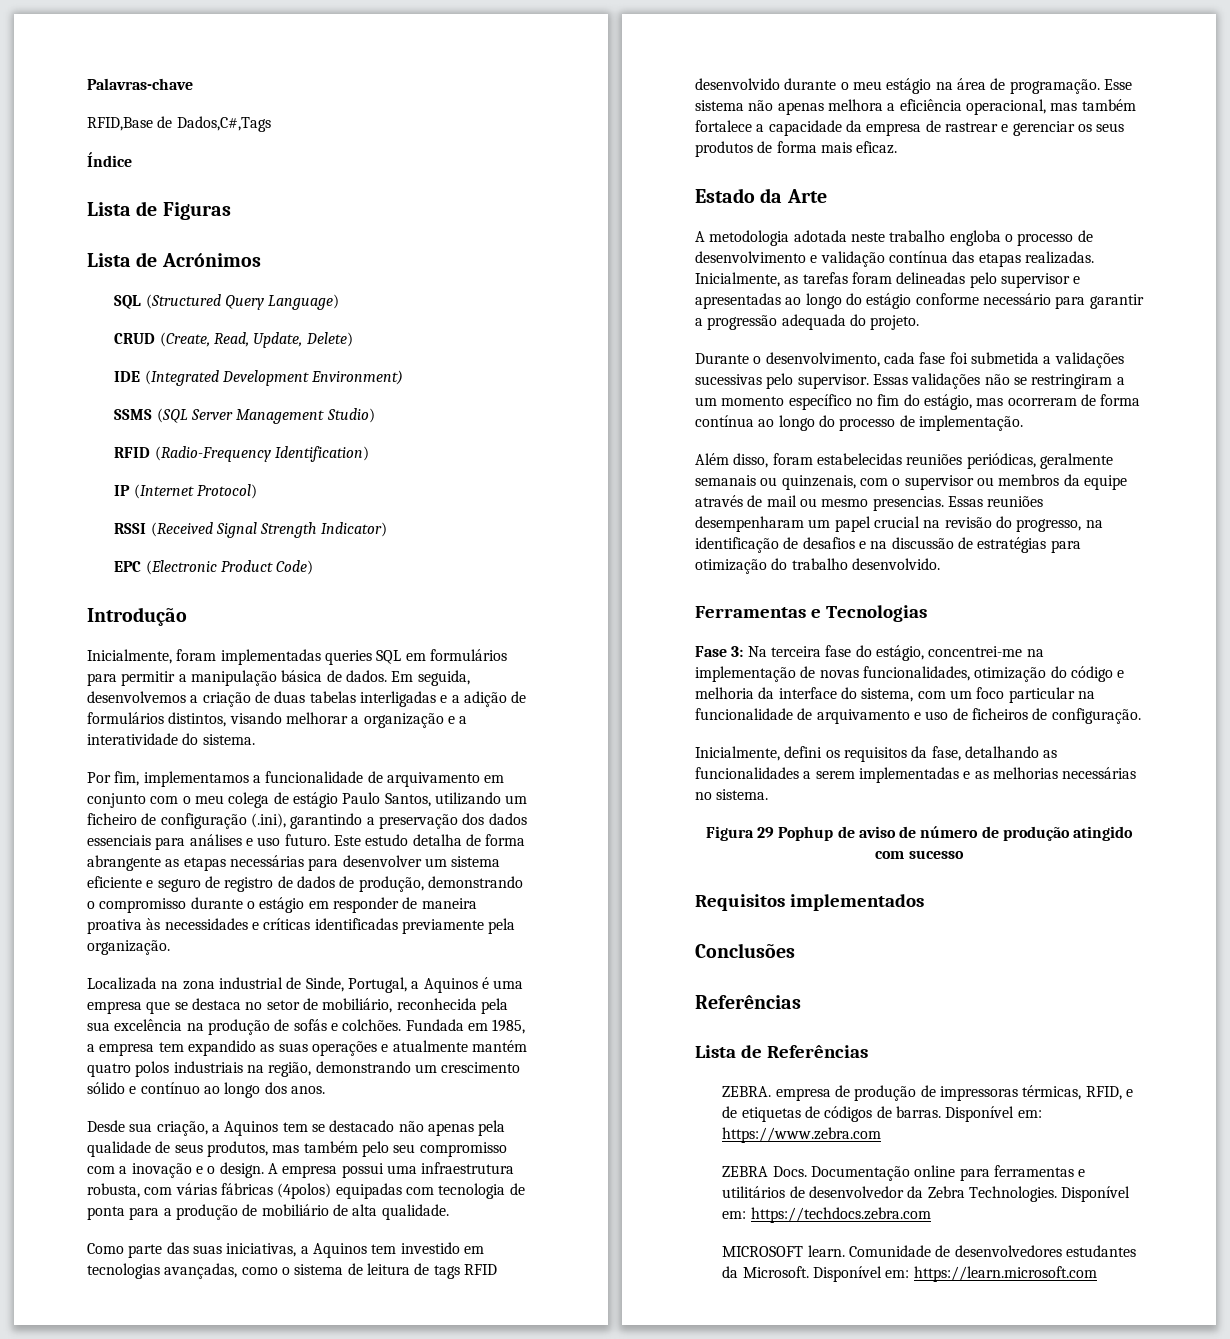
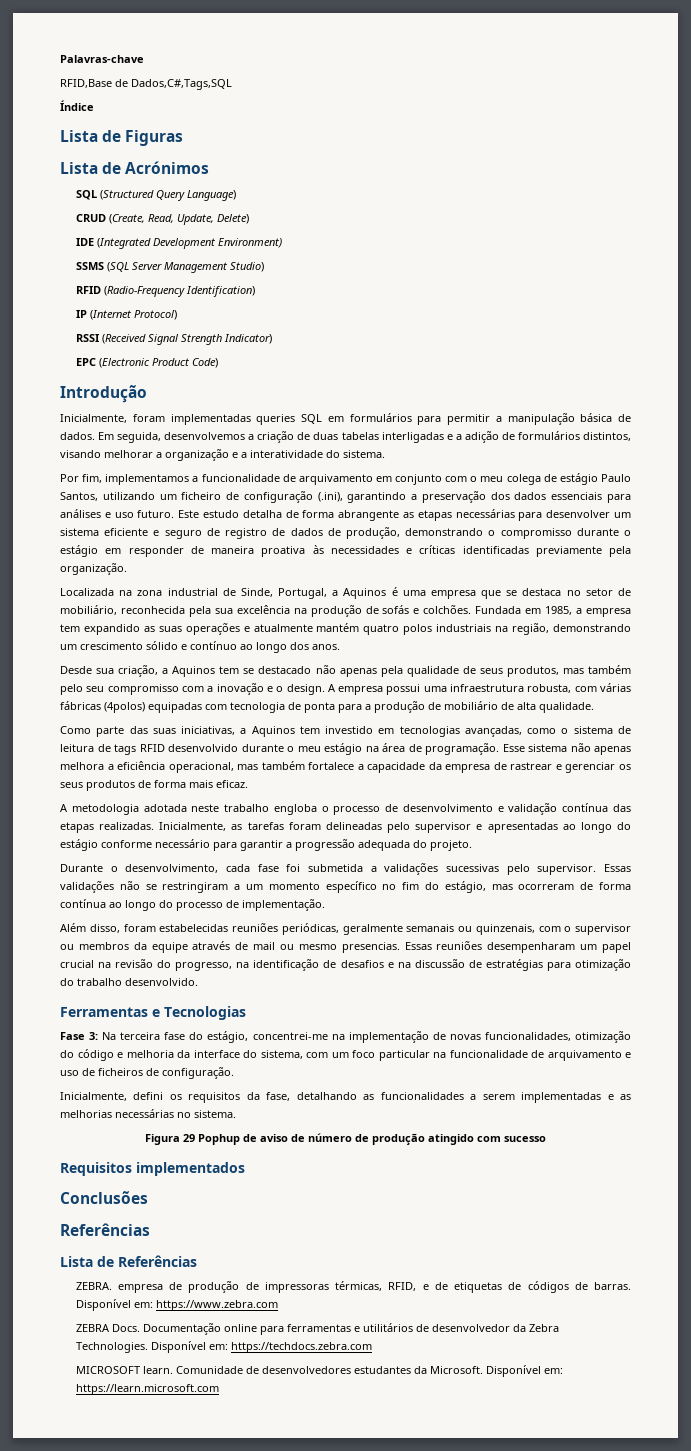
- RFID,Base de Dados,C#,Tags
+ RFID,Base de Dados,C#,Tags,SQL
- Estado da Arte

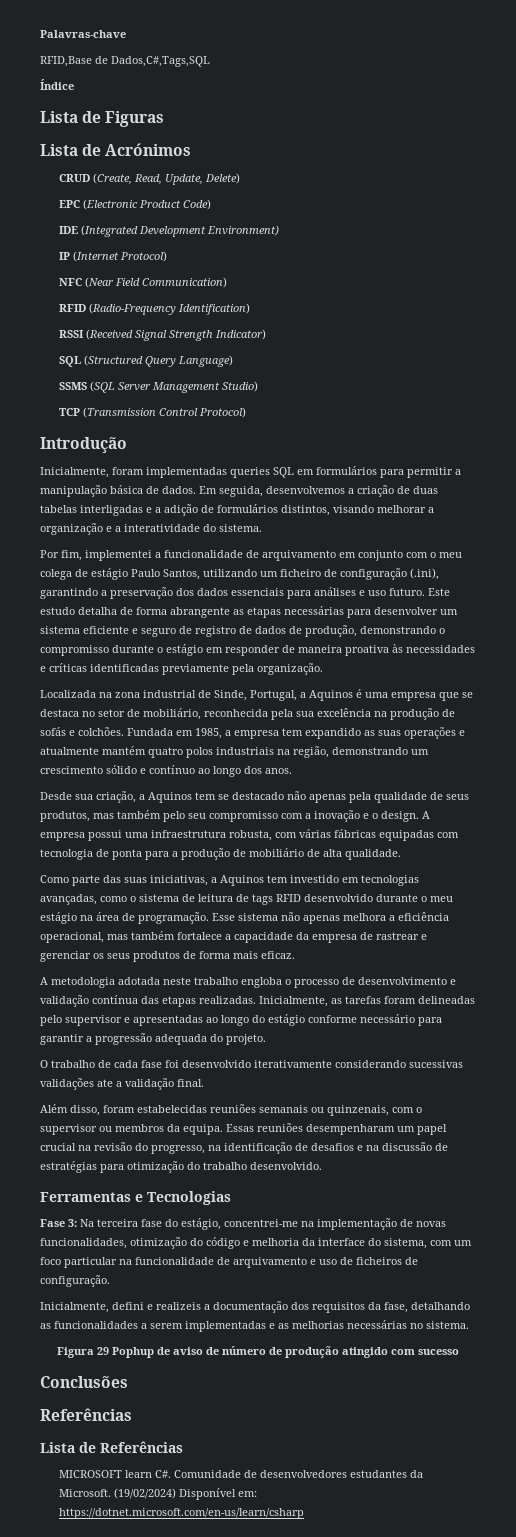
- SQL (Structured Query Language)
+ EPC (Electronic Product Code)
+ IP (Internet Protocol)
+ NFC (Near Field Communication)
+ RFID (Radio-Frequency Identification)
+ RSSI (Received Signal Strength Indicator)
+ SQL (Structured Query Language)
- RFID (Radio-Frequency Identification)
- IP (Internet Protocol)
- RSSI (Received Signal Strength Indicator)
- EPC (Electronic Product Code)
+ TCP (Transmission Control Protocol)
- Por fim, implementamos a funcionalidade de arquivamento em conjunto com o meu colega de estágio Paulo Santos, utilizando um ficheiro de configuração (.ini), garantindo a preservação dos dados essenciais para análises e uso futuro.
+ Por fim, implementei a funcionalidade de arquivamento em conjunto com o meu colega de estágio Paulo Santos, utilizando um ficheiro de configuração (.ini), garantindo a preservação dos dados essenciais para análises e uso futuro.
- A empresa possui uma infraestrutura robusta, com várias fábricas (4polos) equipadas com tecnologia de ponta para a produção de mobiliário de alta qualidade.
+ A empresa possui uma infraestrutura robusta, com várias fábricas equipadas com tecnologia de ponta para a produção de mobiliário de alta qualidade.
- Durante o desenvolvimento, cada fase foi submetida a validações sucessivas pelo supervisor. Essas validações não se restringiram a um momento específico no fim do estágio, mas ocorreram de forma contínua ao longo do processo de implementação.
+ O trabalho de cada fase foi desenvolvido iterativamente considerando sucessivas validações ate a validação final.
- Além disso, foram estabelecidas reuniões periódicas, geralmente semanais ou quinzenais, com o supervisor ou membros da equipe através de mail ou mesmo presencias.
+ Além disso, foram estabelecidas reuniões semanais ou quinzenais, com o supervisor ou membros da equipa.
- Inicialmente, defini os requisitos da fase, detalhando as funcionalidades a serem implementadas e as melhorias necessárias no sistema.
+ Inicialmente, defini e realizeis a documentação dos requisitos da fase, detalhando as funcionalidades a serem implementadas e as melhorias necessárias no sistema.
- Requisitos implementados
- ZEBRA. empresa de produção de impressoras térmicas, RFID, e de etiquetas de códigos de barras. Disponível em: https://www.zebra.com
- ZEBRA Docs. Documentação online para ferramentas e utilitários de desenvolvedor da Zebra Technologies. Disponível em: https://techdocs.zebra.com
- MICROSOFT learn. Comunidade de desenvolvedores estudantes da Microsoft.
+ MICROSOFT learn C#. Comunidade de desenvolvedores estudantes da Microsoft.
- Disponível em: https://learn.microsoft.com
+ (19/02/2024) Disponível em: https://dotnet.microsoft.com/en-us/learn/csharp

